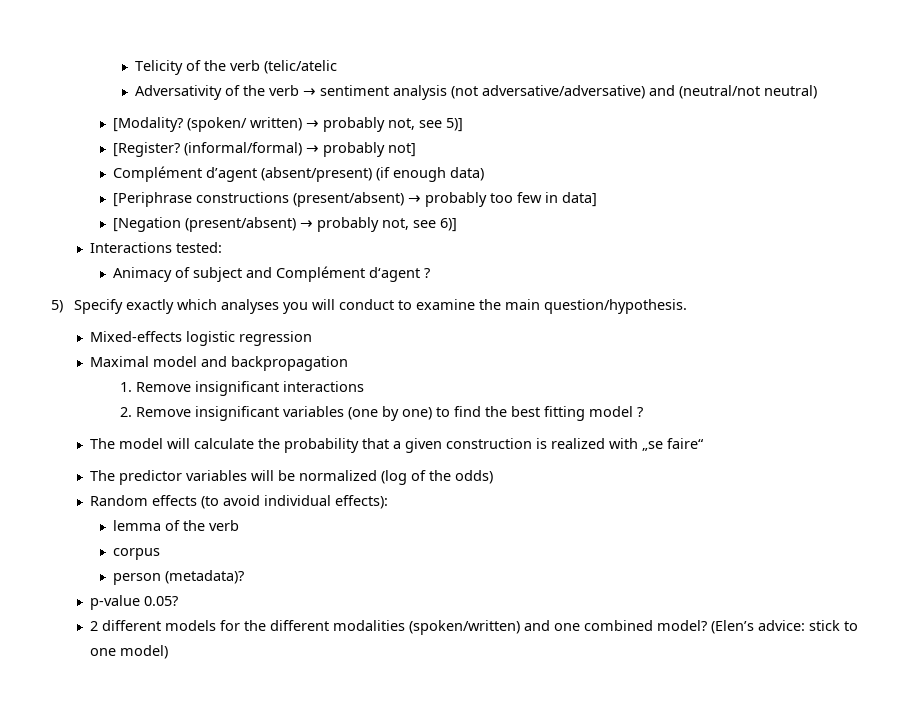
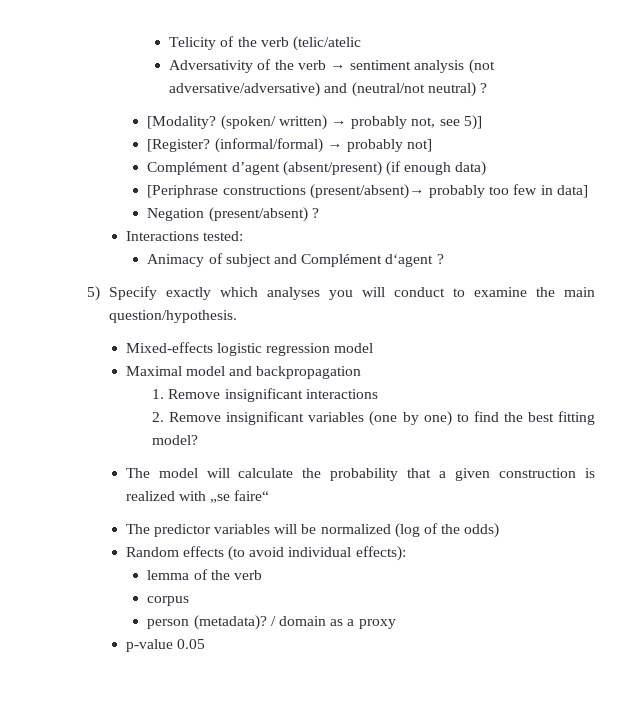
- Adversativity of the verb → sentiment analysis (not adversative/adversative) and (neutral/not neutral)
+ Adversativity of the verb → sentiment analysis (not adversative/adversative) and (neutral/not neutral) ?
- [Periphrase constructions (present/absent) → probably too few in data]
+ [Periphrase constructions (present/absent)→ probably too few in data]
- [Negation (present/absent) → probably not, see 6)]
+ Negation (present/absent) ?
- Mixed-effects logistic regression
+ Mixed-effects logistic regression model
- 2. Remove insignificant variables (one by one) to find the best fitting model ?
+ 2. Remove insignificant variables (one by one) to find the best fitting model?
- person (metadata)?
- p-value 0.05?
- 2 different models for the different modalities (spoken/written) and one combined model? (Elen’s advice: stick to one model)
+ person (metadata)? / domain as a proxy
+ p-value 0.05

